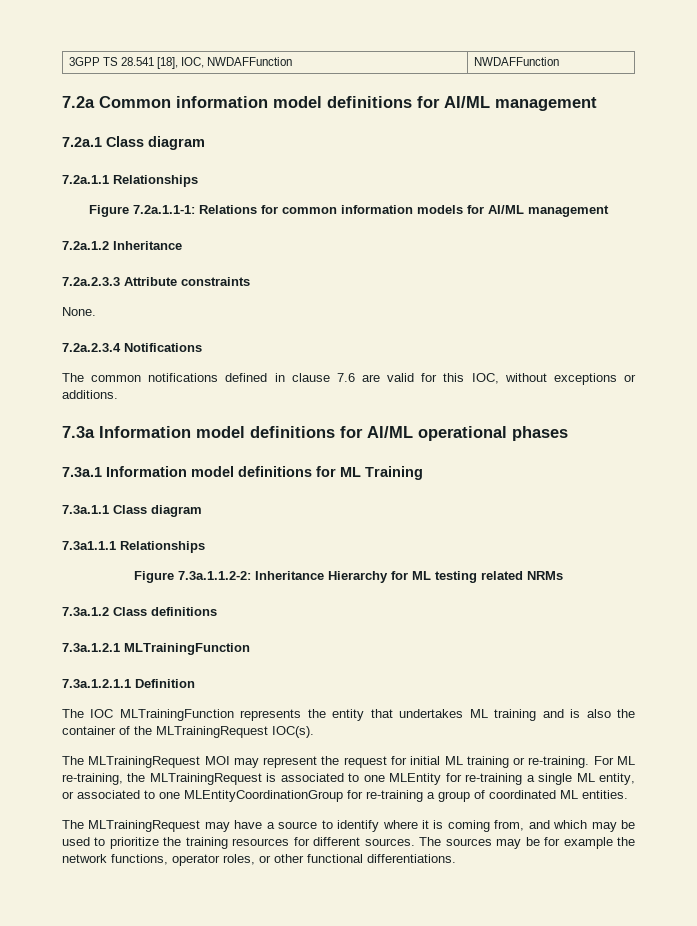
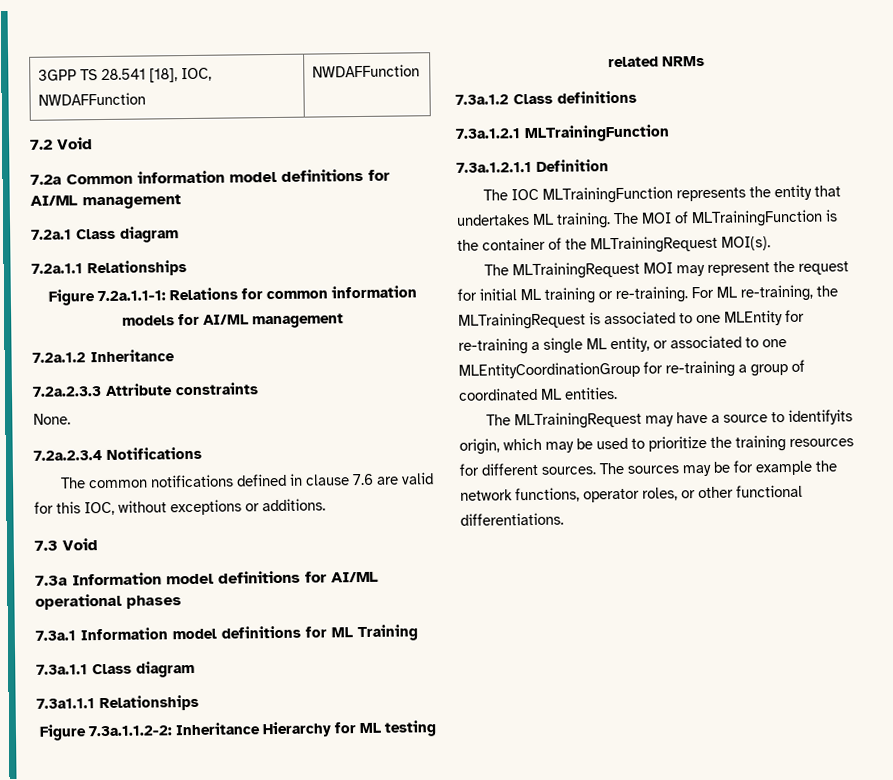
+ 7.2 Void
+ 7.3 Void
- The IOC MLTrainingFunction represents the entity that undertakes ML training and is also the container of the MLTrainingRequest IOC(s).
+ The IOC MLTrainingFunction represents the entity that undertakes ML training. The MOI of MLTrainingFunction is the container of the MLTrainingRequest MOI(s).
- The MLTrainingRequest may have a source to identify where it is coming from, and which may be used to prioritize the training resources for different sources.
+ The MLTrainingRequest may have a source to identifyits origin, which may be used to prioritize the training resources for different sources.

